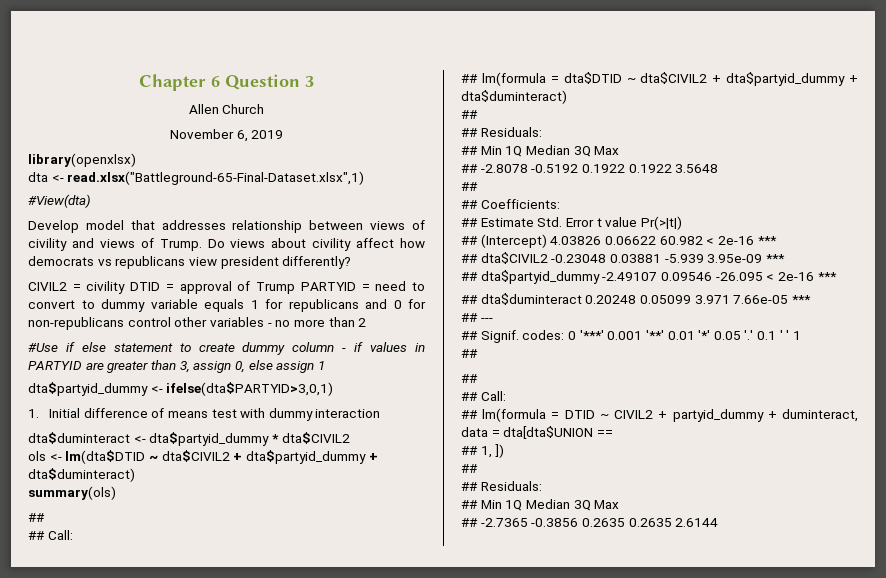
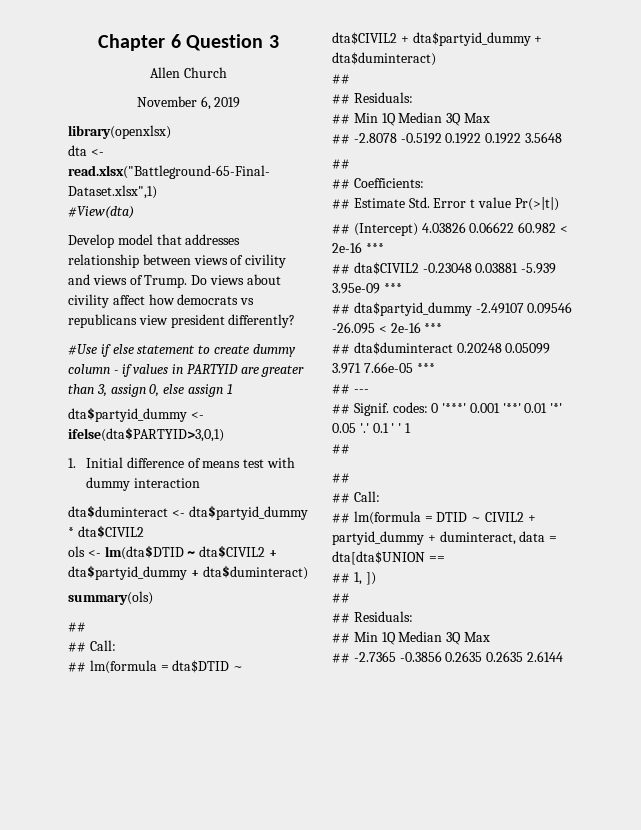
- CIVIL2 = civility DTID = approval of Trump PARTYID = need to convert to dummy variable equals 1 for republicans and 0 for non-republicans control other variables - no more than 2

